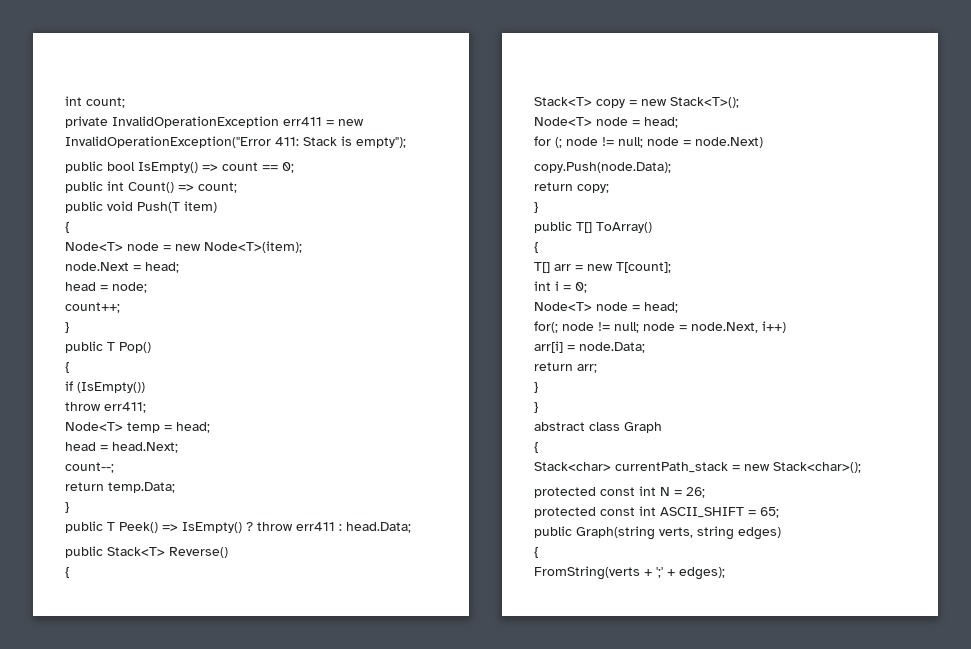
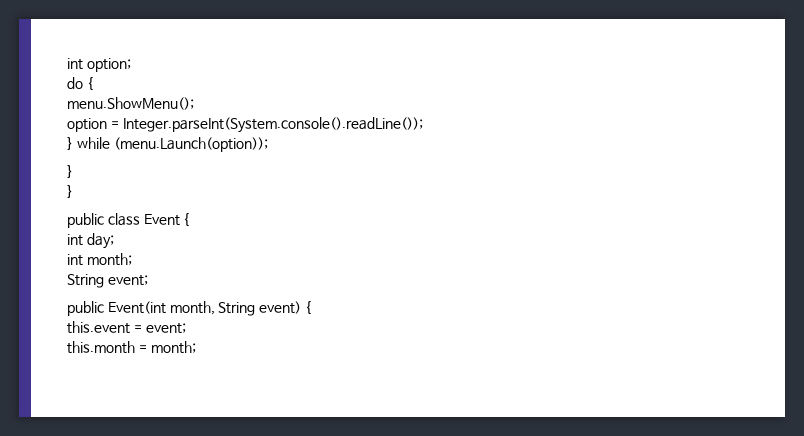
- int count;
- private InvalidOperationException err411 = new InvalidOperationException("Error 411: Stack is empty");
- public bool IsEmpty() => count == 0;
- public int Count() => count;
- public void Push(T item)
- {
- Node<T> node = new Node<T>(item);
- node.Next = head;
- head = node;
- count++;
- }
- public T Pop()
- {
- if (IsEmpty())
- throw err411;
- Node<T> temp = head;
- head = head.Next;
- count--;
- return temp.Data;
- }
- public T Peek() => IsEmpty() ? throw err411 : head.Data;
- public Stack<T> Reverse()
- {
- Stack<T> copy = new Stack<T>();
- Node<T> node = head;
- for (; node != null; node = node.Next)
- copy.Push(node.Data);
- return copy;
- }
- public T[] ToArray()
- {
- T[] arr = new T[count];
- int i = 0;
- Node<T> node = head;
- for(; node != null; node = node.Next, i++)
- arr[i] = node.Data;
- return arr;
+ int option;
+ do {
+ menu.ShowMenu();
+ option = Integer.parseInt(System.console().readLine());
+ } while (menu.Launch(option));
  }
  }
- abstract class Graph
- {
- Stack<char> currentPath_stack = new Stack<char>();
- protected const int N = 26;
- protected const int ASCII_SHIFT = 65;
- public Graph(string verts, string edges)
- {
- FromString(verts + ';' + edges);
+ public class Event {
+ int day;
+ int month;
+ String event;
+ public Event(int month, String event) {
+ this.event = event;
+ this.month = month;

